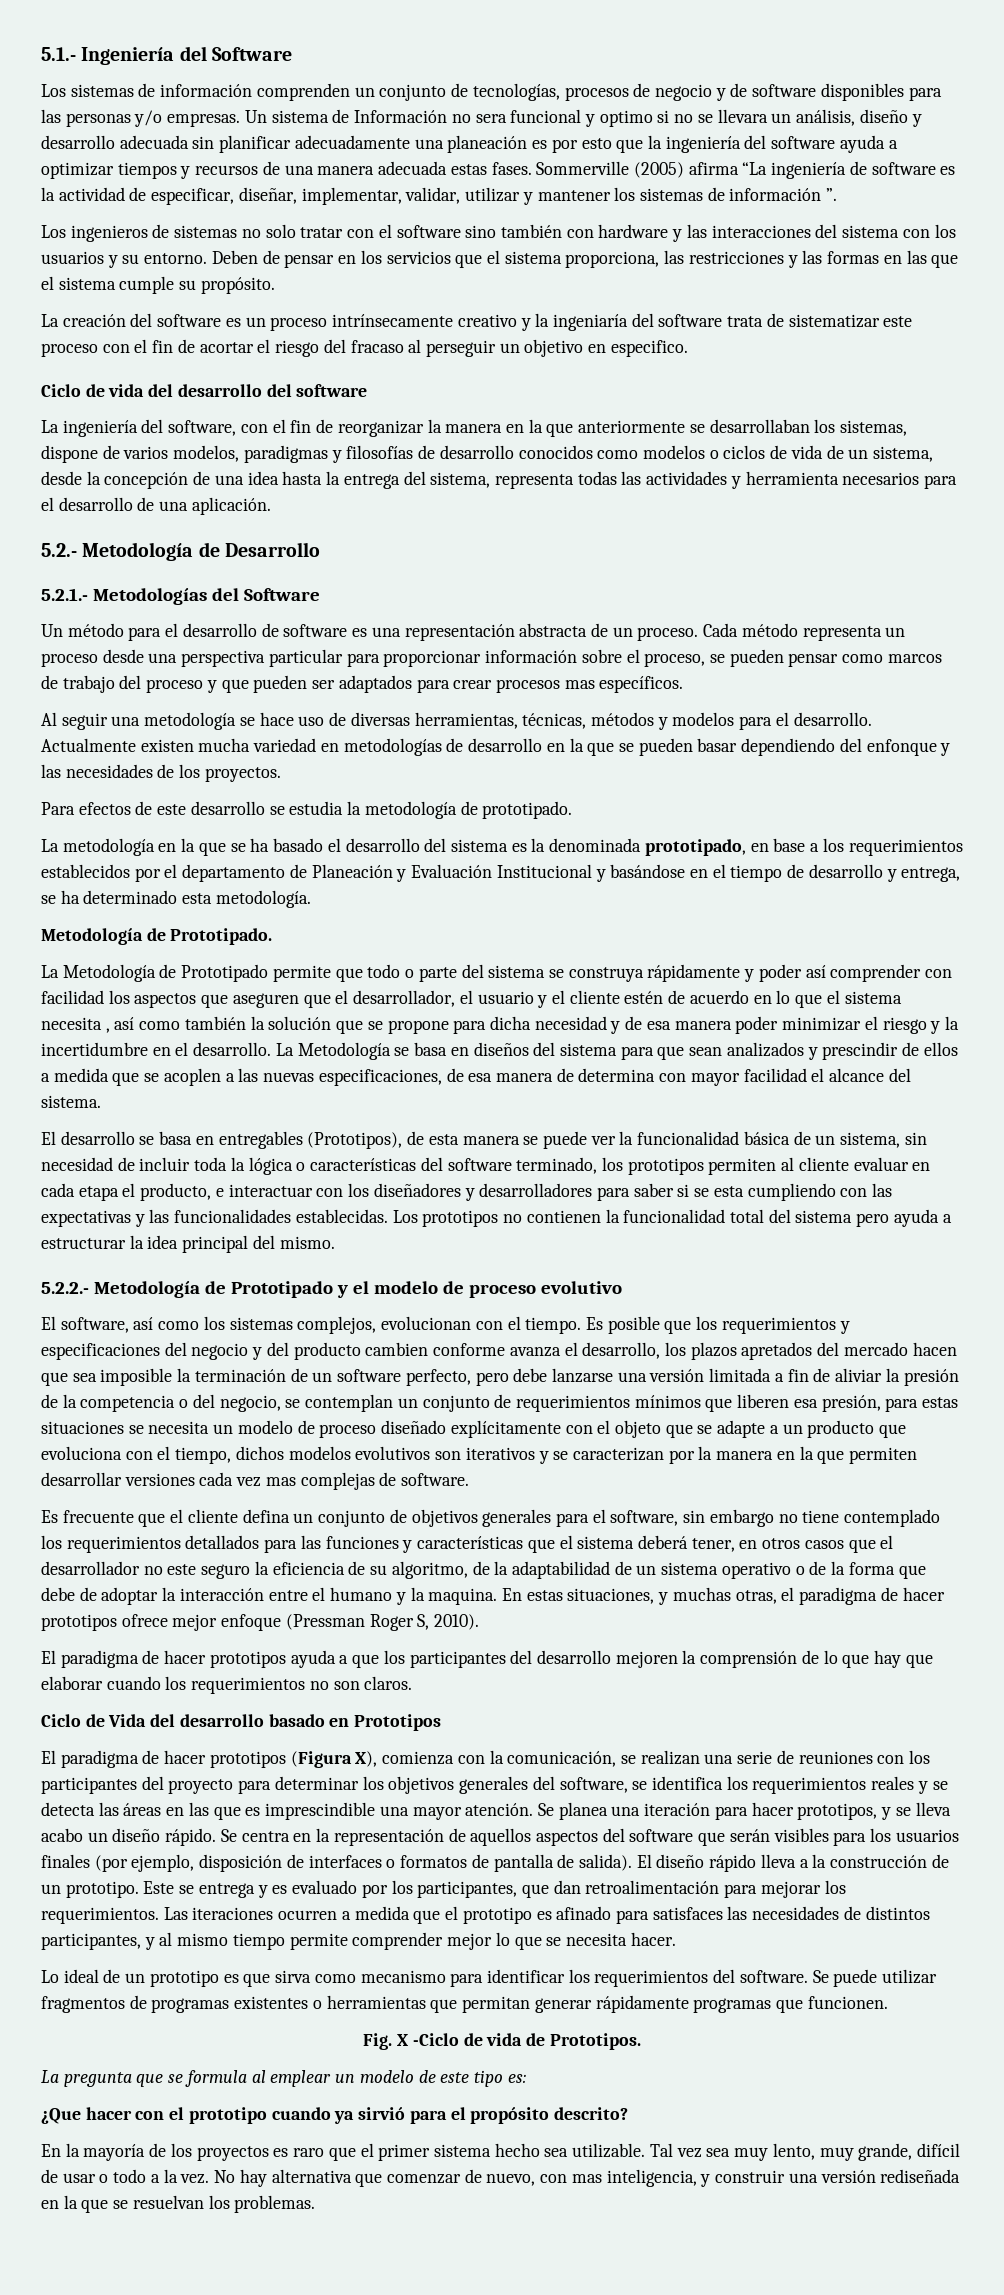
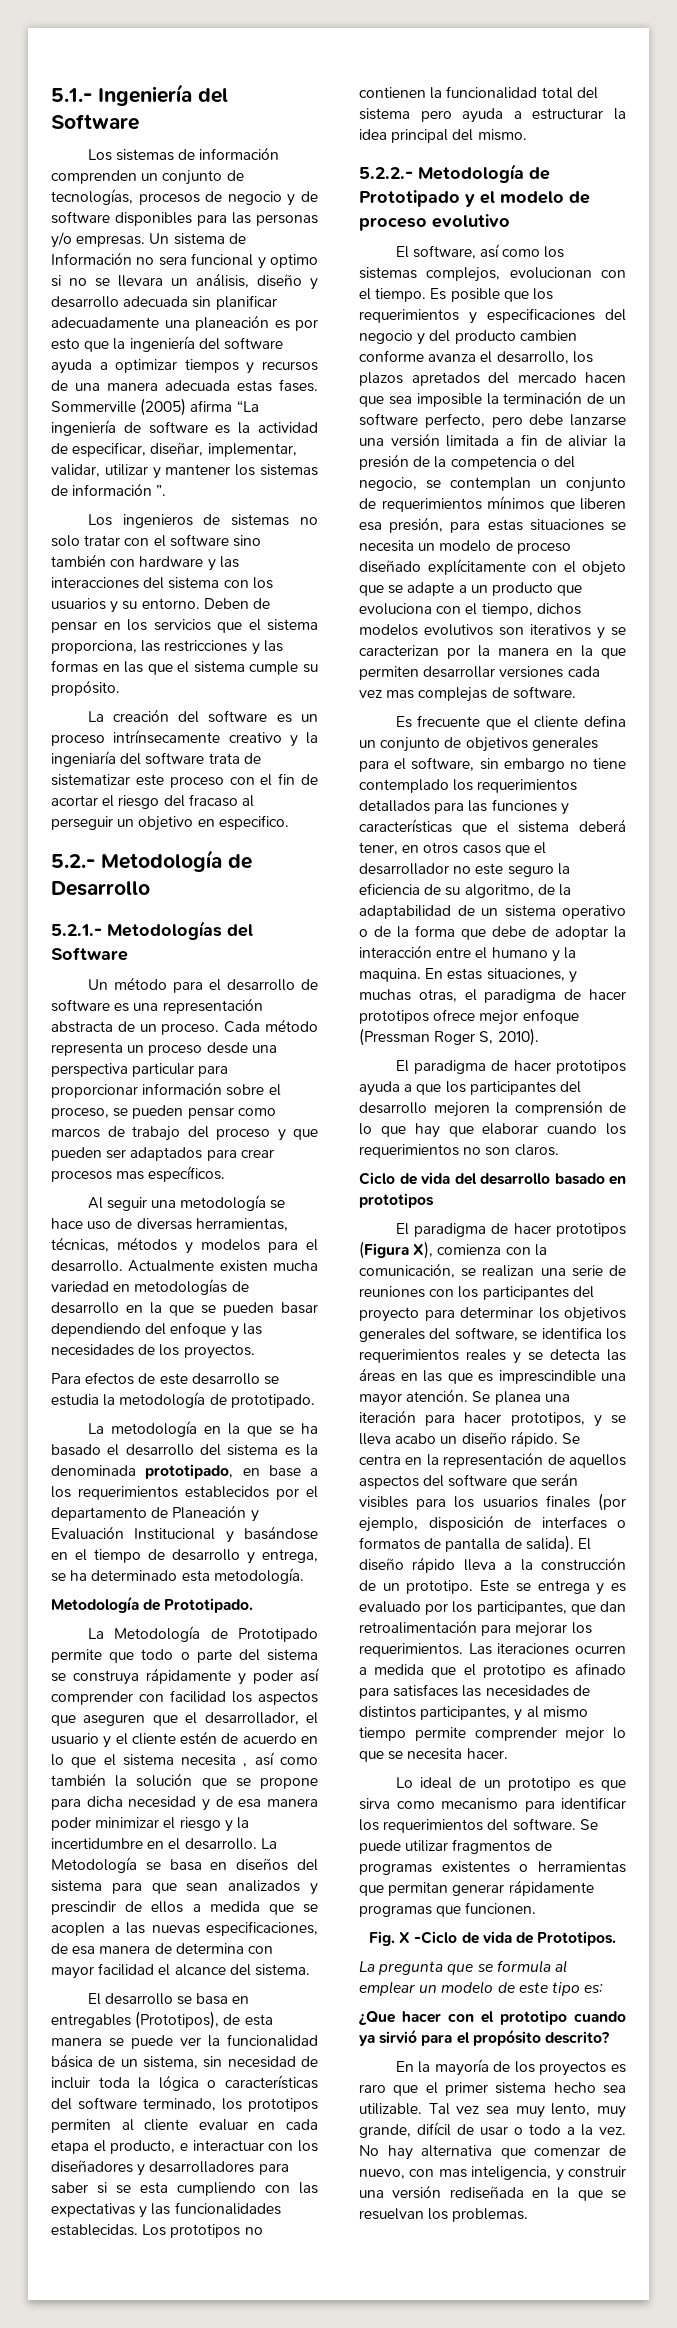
- Ciclo de vida del desarrollo del software
- La ingeniería del software, con el fin de reorganizar la manera en la que anteriormente se desarrollaban los sistemas, dispone de varios modelos, paradigmas y filosofías de desarrollo conocidos como modelos o ciclos de vida de un sistema, desde la concepción de una idea hasta la entrega del sistema, representa todas las actividades y herramienta necesarios para el desarrollo de una aplicación.
- Actualmente existen mucha variedad en metodologías de desarrollo en la que se pueden basar dependiendo del enfonque y las necesidades de los proyectos.
+ Actualmente existen mucha variedad en metodologías de desarrollo en la que se pueden basar dependiendo del enfoque y las necesidades de los proyectos.
- Ciclo de Vida del desarrollo basado en Prototipos
+ Ciclo de vida del desarrollo basado en prototipos

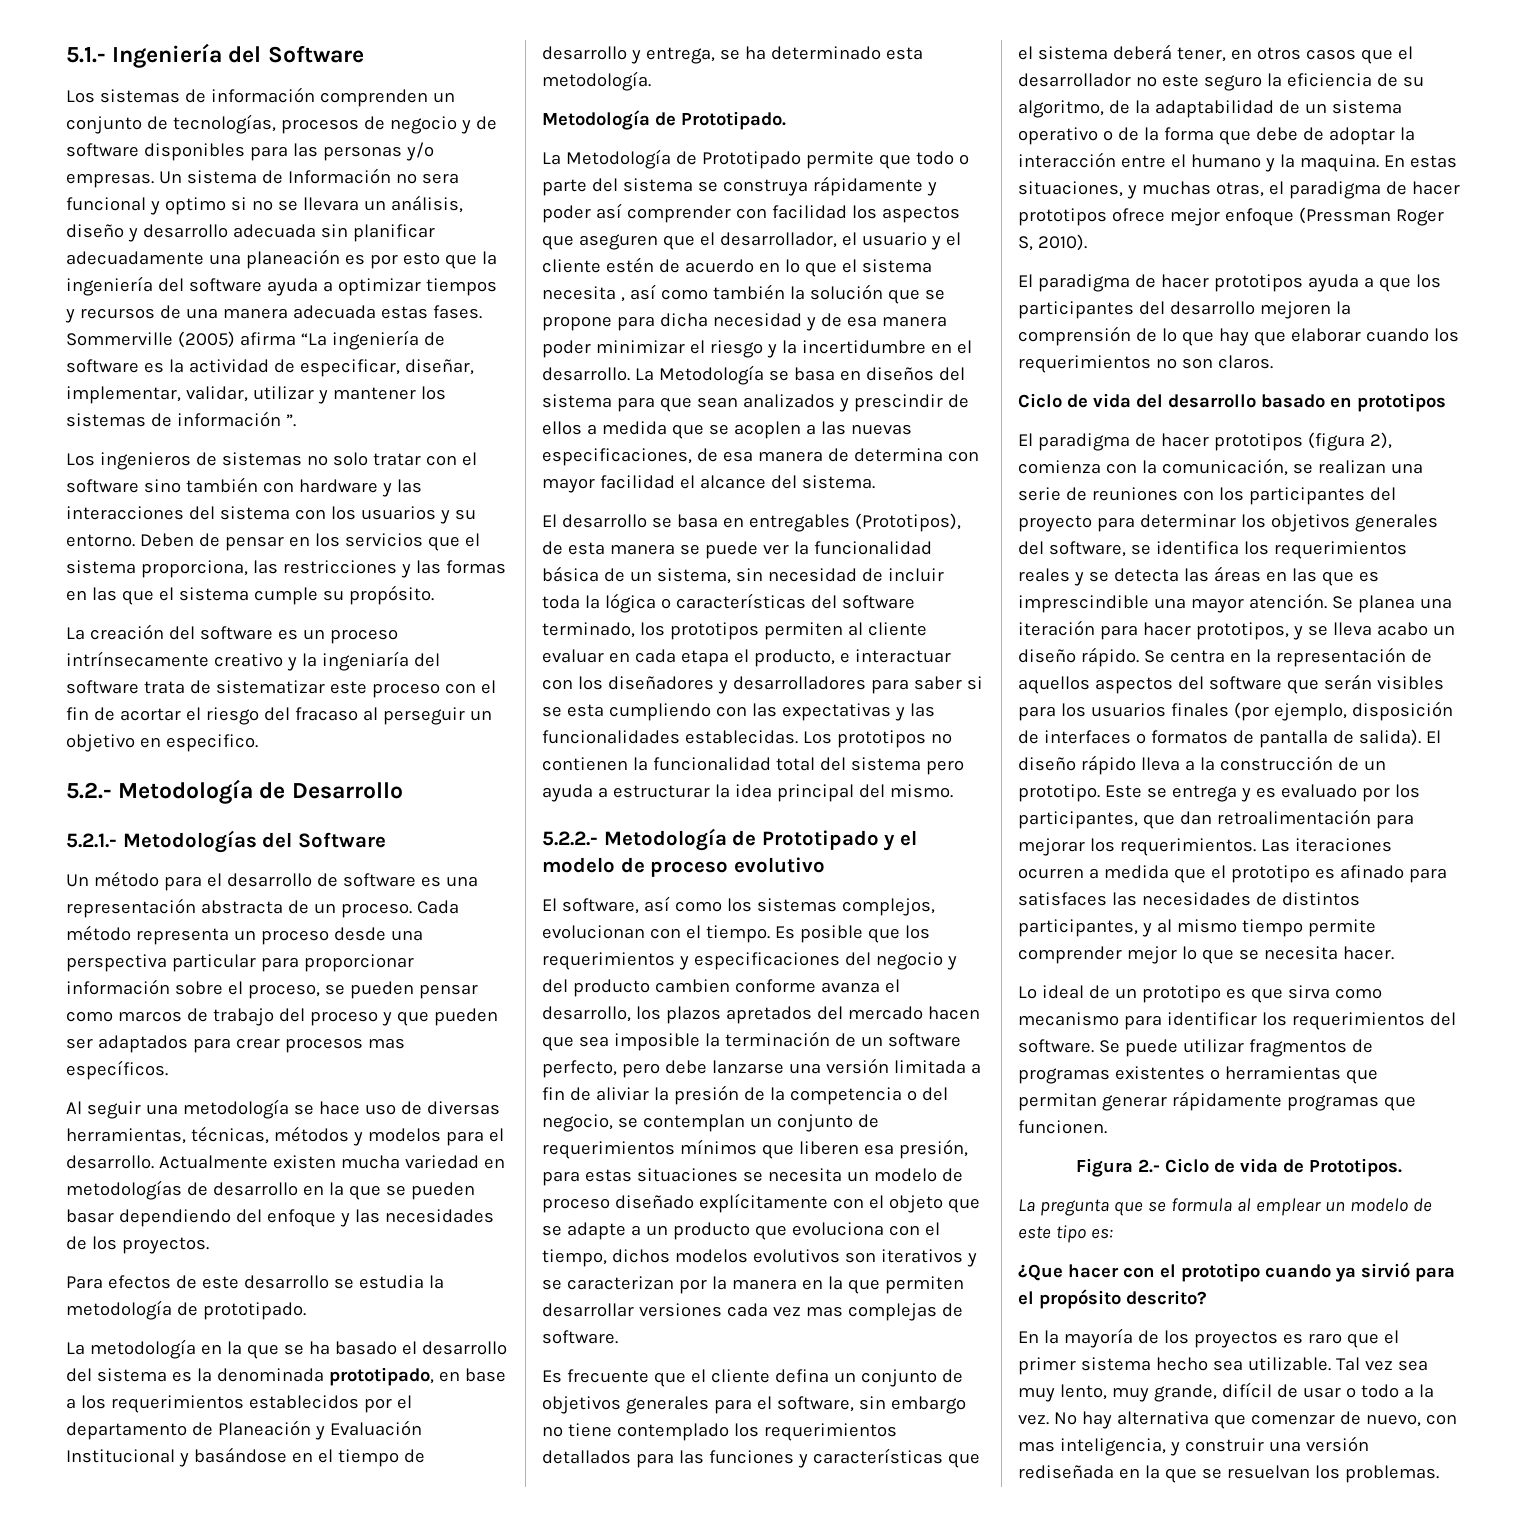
- El paradigma de hacer prototipos (Figura X), comienza con la comunicación, se realizan una serie de reuniones con los participantes del proyecto para determinar los objetivos generales del software, se identifica los requerimientos reales y se detecta las áreas en las que es imprescindible una mayor atención.
+ El paradigma de hacer prototipos (figura 2), comienza con la comunicación, se realizan una serie de reuniones con los participantes del proyecto para determinar los objetivos generales del software, se identifica los requerimientos reales y se detecta las áreas en las que es imprescindible una mayor atención.
- Fig. X -Ciclo de vida de Prototipos.
+ Figura 2.- Ciclo de vida de Prototipos.

